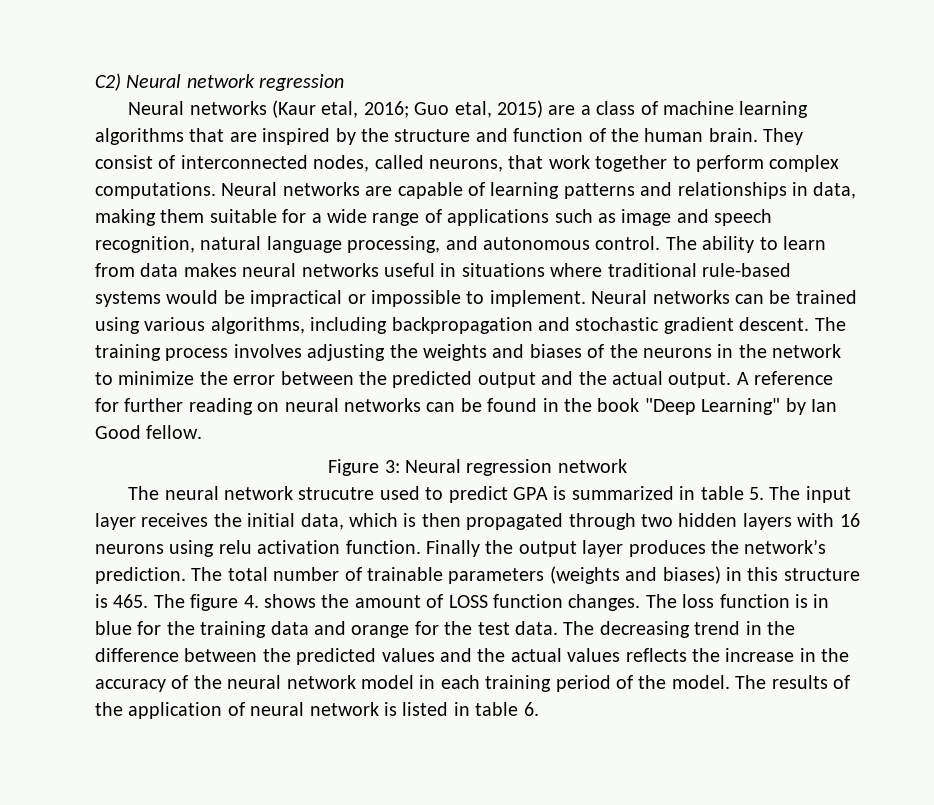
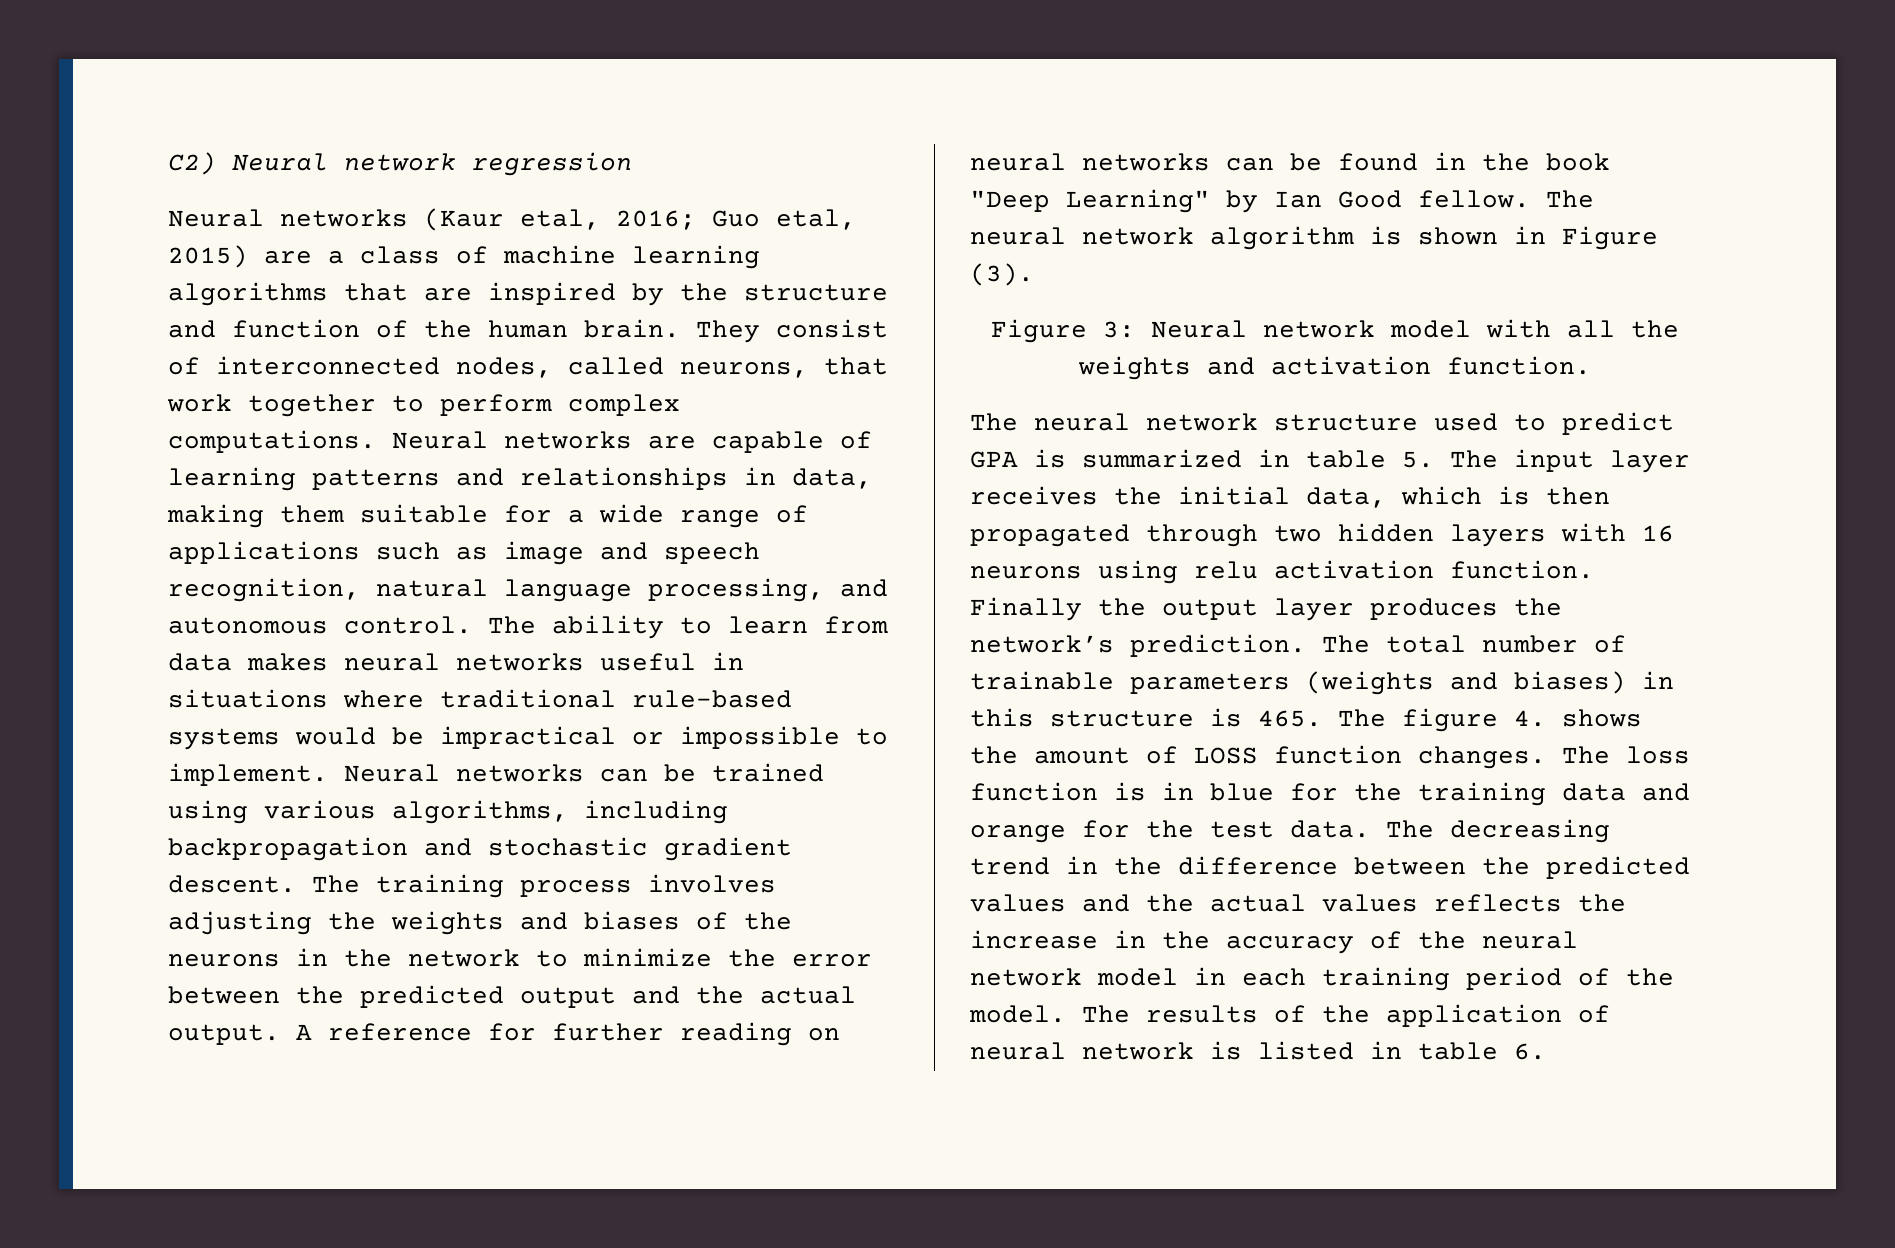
+ The neural network algorithm is shown in Figure (3).
- Figure 3: Neural regression network
- The neural network strucutre used to predict GPA is summarized in table 5. The input layer receives the initial data, which is then propagated through two hidden layers with 16 neurons using relu activation function.
+ Figure 3: Neural network model with all the weights and activation function.
+ The neural network structure used to predict GPA is summarized in table 5. The input layer receives the initial data, which is then propagated through two hidden layers with 16 neurons using relu activation function.

